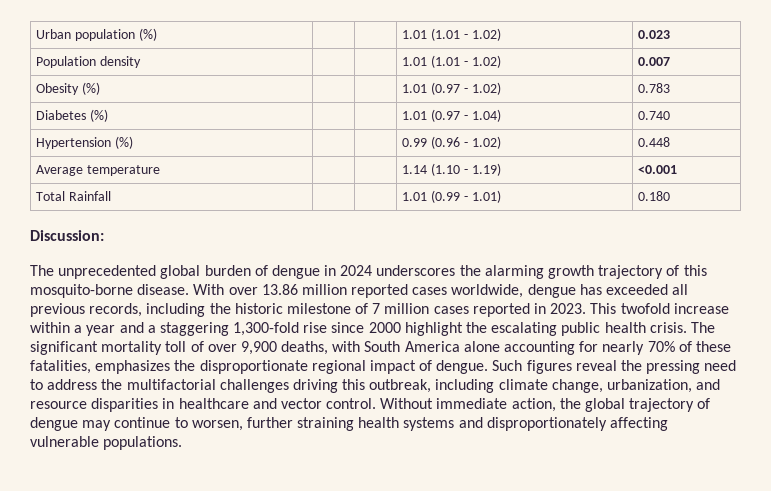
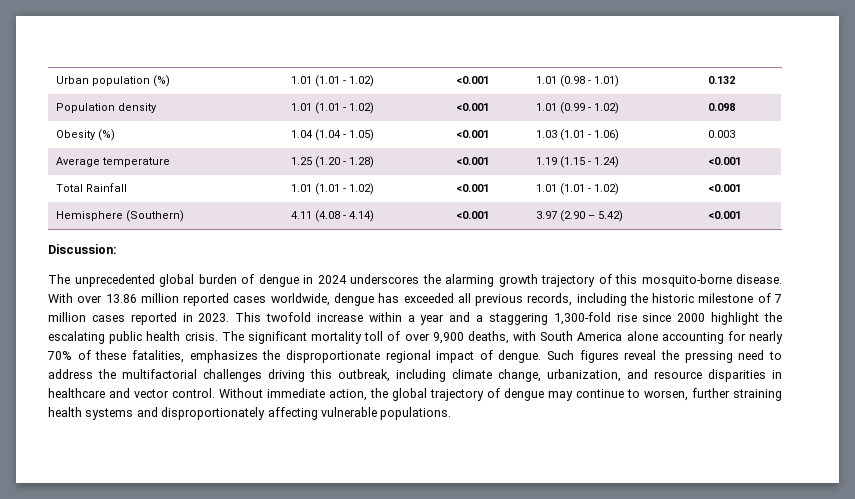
- Urban population (%) | | | 1.01 (1.01 - 1.02) | 0.023
+ Urban population (%) | 1.01 (1.01 - 1.02) | <0.001 | 1.01 (0.98 - 1.01) | 0.132
- Population density | | | 1.01 (1.01 - 1.02) | 0.007
- Obesity (%) | | | 1.01 (0.97 - 1.02) | 0.783
- Diabetes (%) | | | 1.01 (0.97 - 1.04) | 0.740
- Hypertension (%) | | | 0.99 (0.96 - 1.02) | 0.448
- Average temperature | | | 1.14 (1.10 - 1.19) | <0.001
- Total Rainfall | | | 1.01 (0.99 - 1.01) | 0.180
+ Population density | 1.01 (1.01 - 1.02) | <0.001 | 1.01 (0.99 - 1.02) | 0.098
+ Obesity (%) | 1.04 (1.04 - 1.05) | <0.001 | 1.03 (1.01 - 1.06) | 0.003
+ Average temperature | 1.25 (1.20 - 1.28) | <0.001 | 1.19 (1.15 - 1.24) | <0.001
+ Total Rainfall | 1.01 (1.01 - 1.02) | <0.001 | 1.01 (1.01 - 1.02) | <0.001
+ Hemisphere (Southern) | 4.11 (4.08 - 4.14) | <0.001 | 3.97 (2.90 – 5.42) | <0.001

